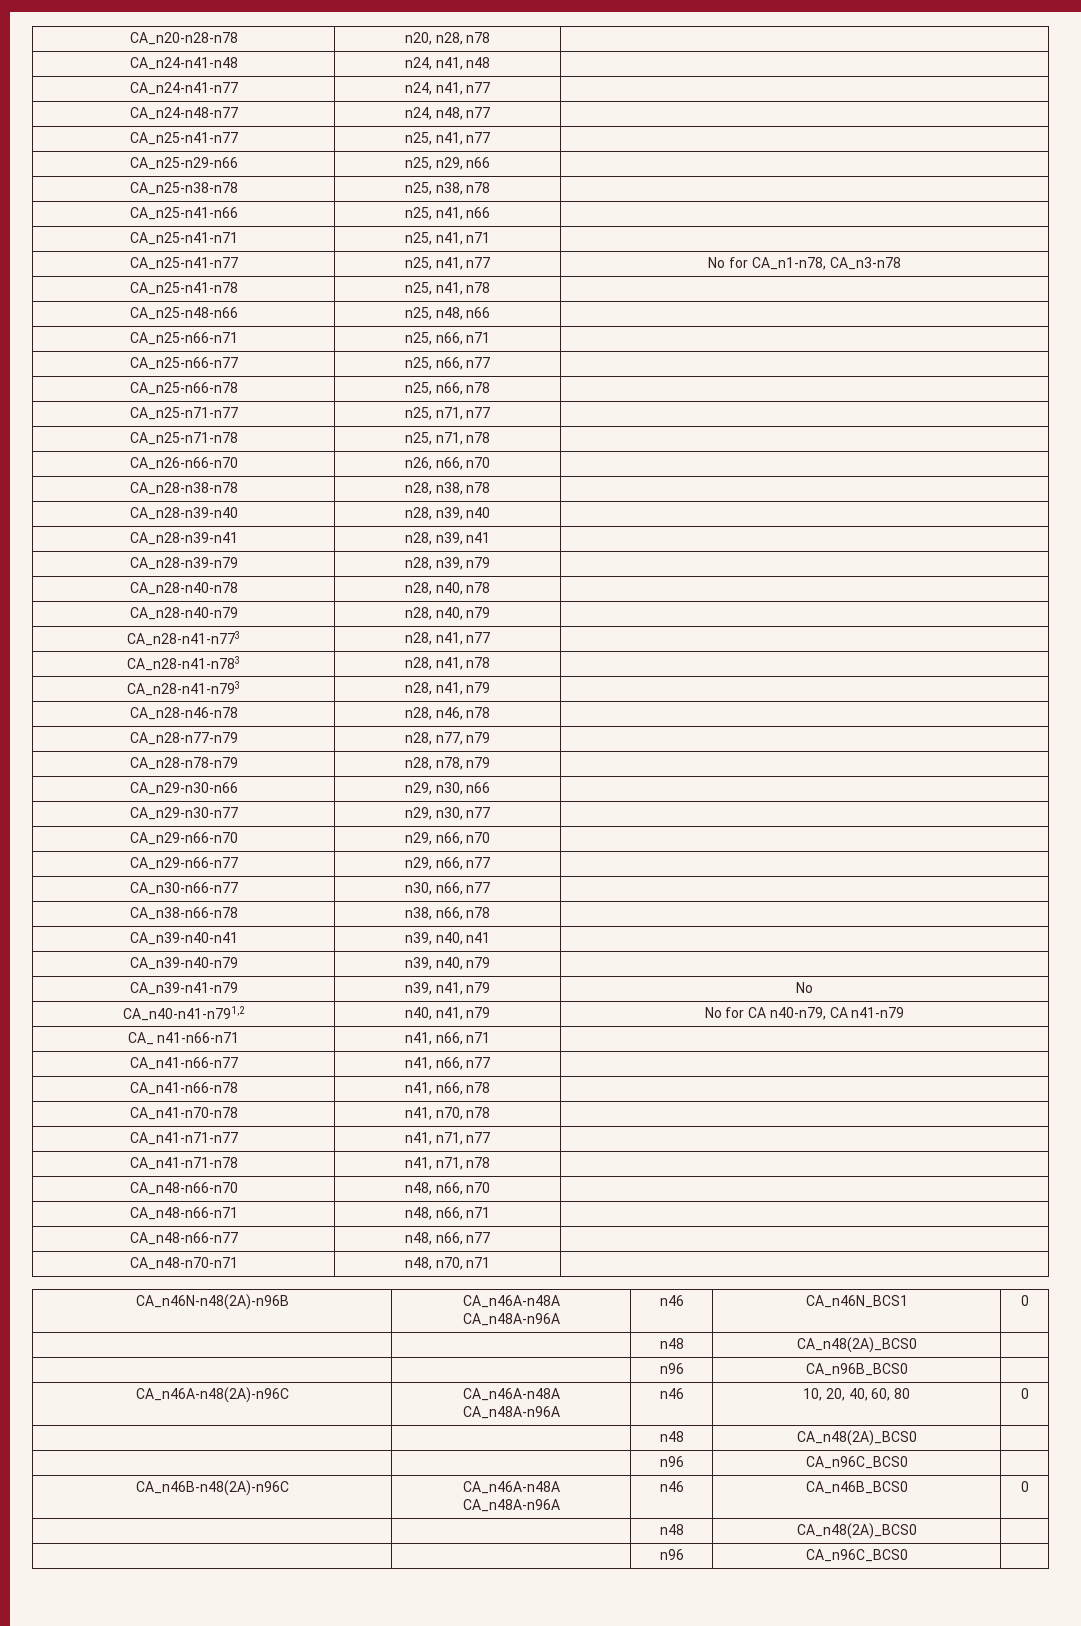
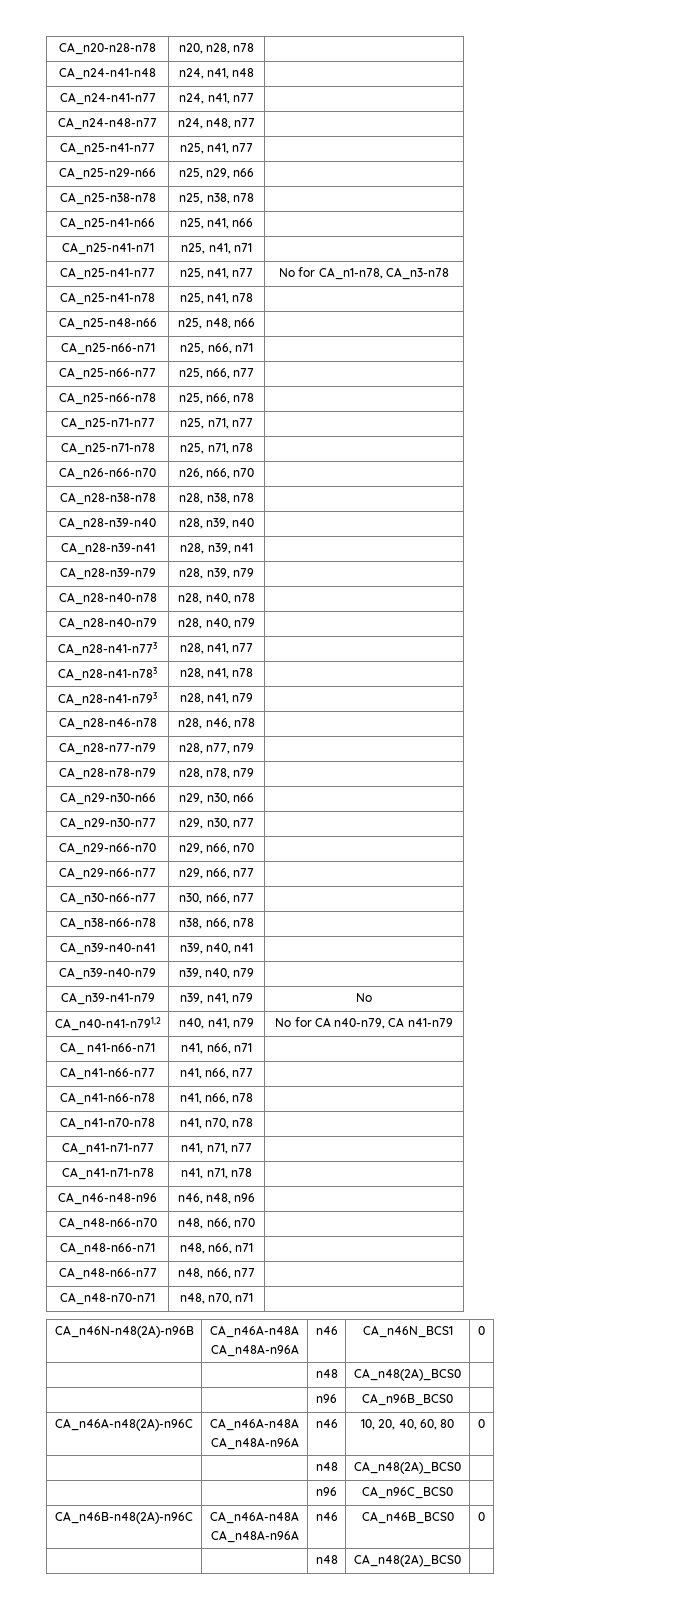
+ CA_n46-n48-n96 | n46, n48, n96 |
  CA_n46B-n48(2A)-n96C | CA_n46A-n48A
  CA_n48A-n96A | n46 | CA_n46B_BCS0 | 0
  | | n48 | CA_n48(2A)_BCS0 |
- | | n96 | CA_n96C_BCS0 |

